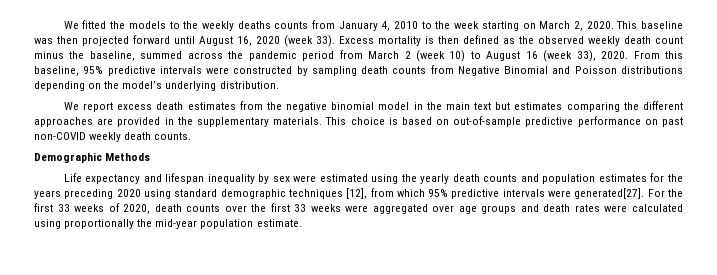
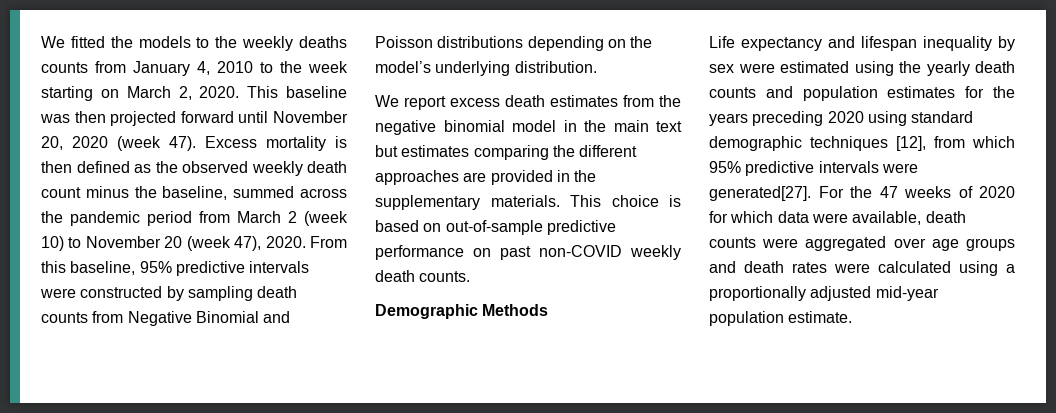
- This baseline was then projected forward until August 16, 2020 (week 33).
+ This baseline was then projected forward until November 20, 2020 (week 47).
- Excess mortality is then defined as the observed weekly death count minus the baseline, summed across the pandemic period from March 2 (week 10) to August 16 (week 33), 2020.
+ Excess mortality is then defined as the observed weekly death count minus the baseline, summed across the pandemic period from March 2 (week 10) to November 20 (week 47), 2020.
- For the first 33 weeks of 2020, death counts over the first 33 weeks were aggregated over age groups and death rates were calculated using proportionally the mid-year population estimate.
+ For the 47 weeks of 2020 for which data were available, death counts were aggregated over age groups and death rates were calculated using a proportionally adjusted mid-year population estimate.

